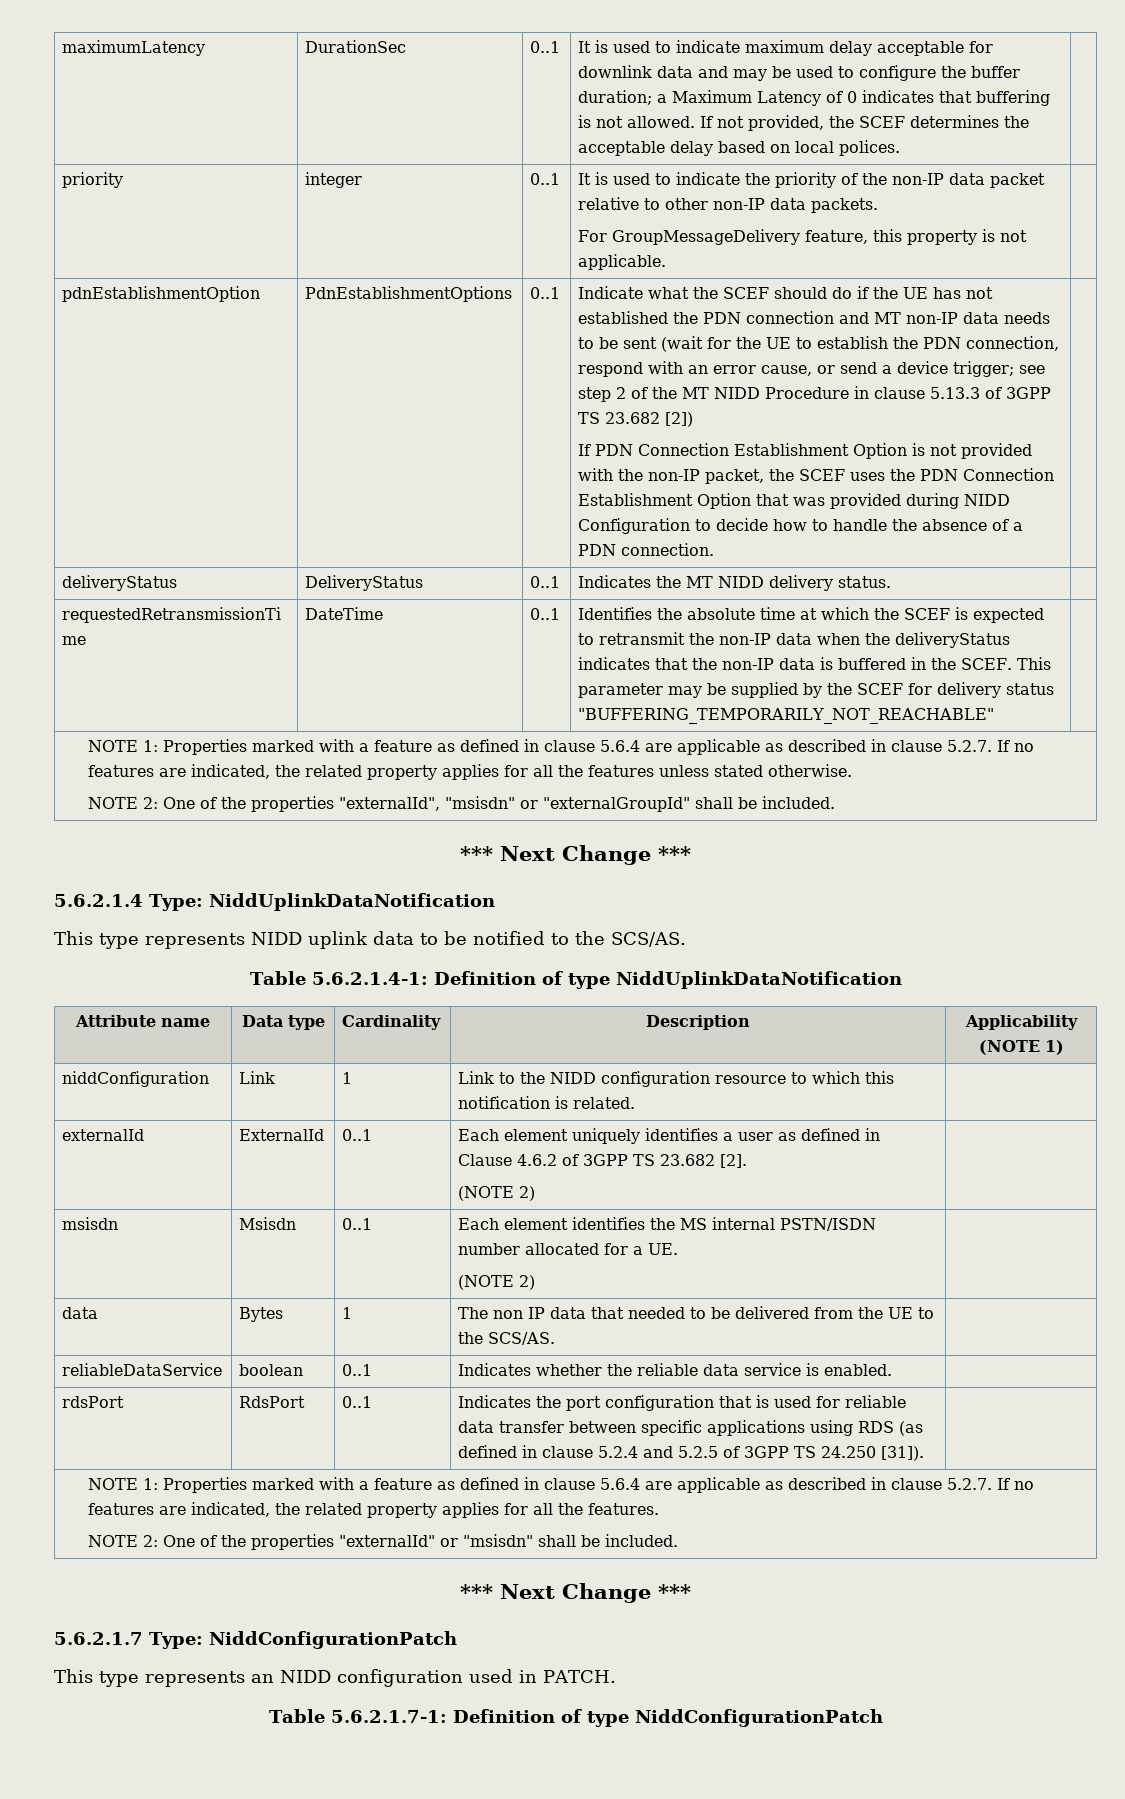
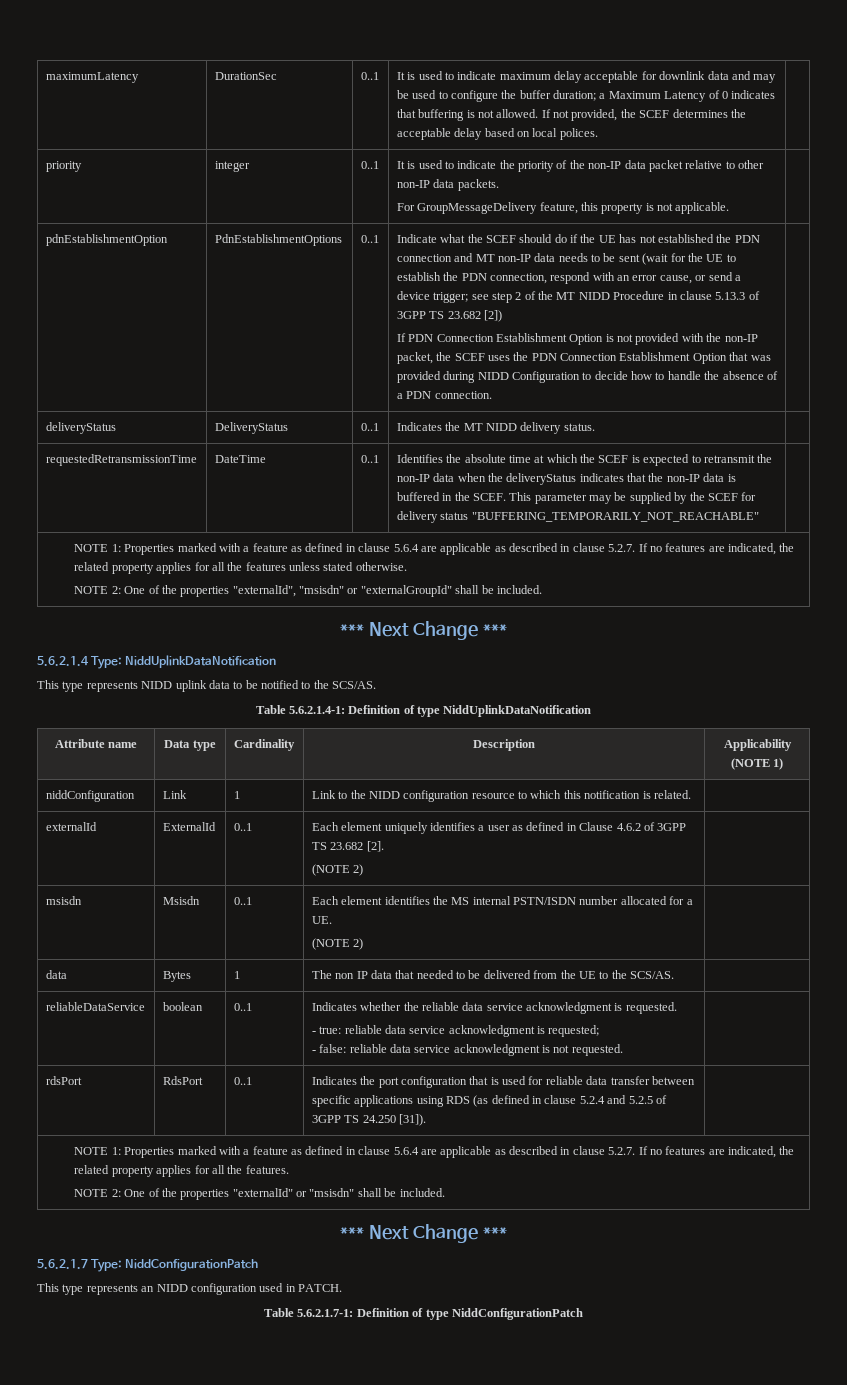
- reliableDataService | boolean | 0..1 | Indicates whether the reliable data service is enabled. |
+ reliableDataService | boolean | 0..1 | Indicates whether the reliable data service acknowledgment is requested.
+ - true: reliable data service acknowledgment is requested;
+ - false: reliable data service acknowledgment is not requested. |

